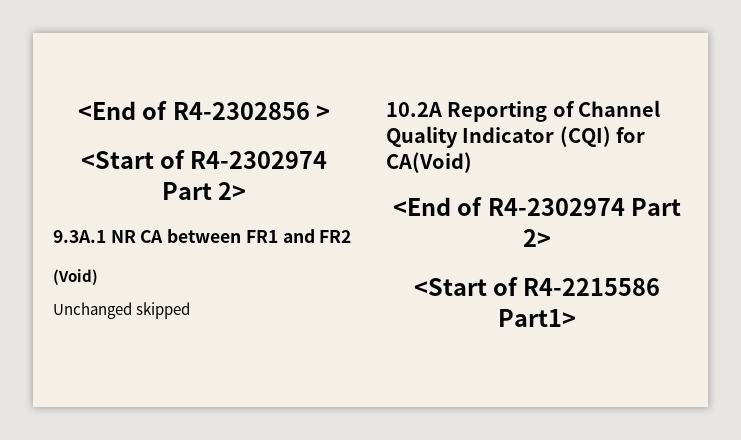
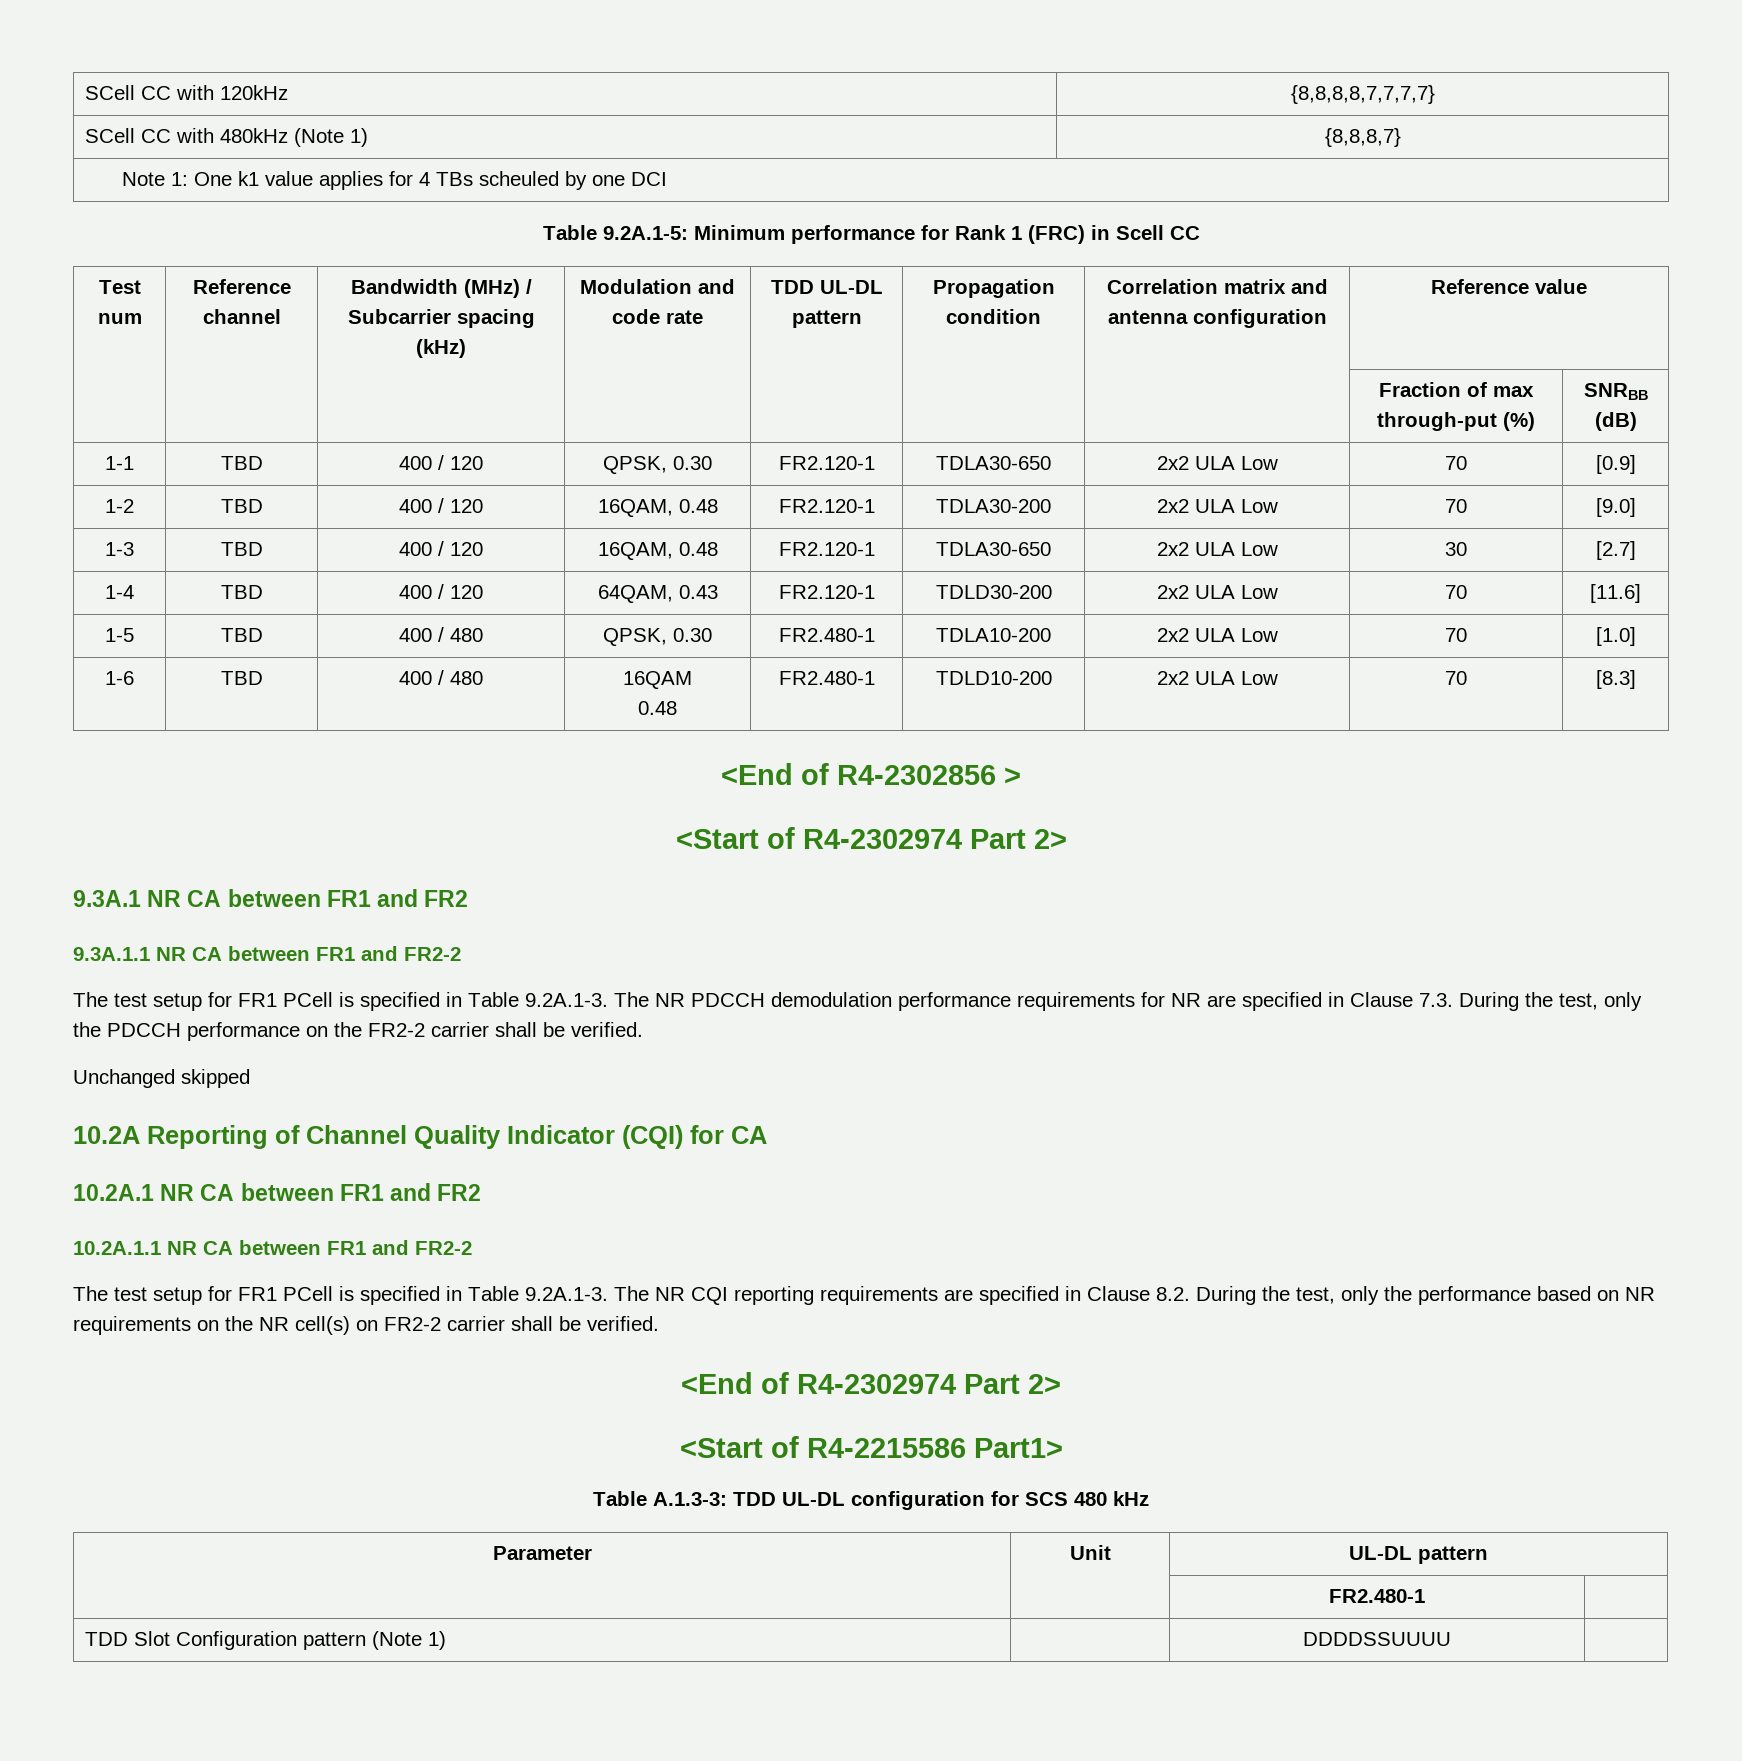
+ SCell CC with 120kHz | {8,8,8,8,7,7,7,7}
+ SCell CC with 480kHz (Note 1) | {8,8,8,7}
+ Note 1: One k1 value applies for 4 TBs scheuled by one DCI
+ Table 9.2A.1-5: Minimum performance for Rank 1 (FRC) in Scell CC
+ Test num | Reference channel | Bandwidth (MHz) / Subcarrier spacing (kHz) | Modulation and code rate | TDD UL-DL pattern | Propagation condition | Correlation matrix and antenna configuration | Reference value
+ | | | | | | | Fraction of max through-put (%) | SNRBB (dB)
+ 1-1 | TBD | 400 / 120 | QPSK, 0.30 | FR2.120-1 | TDLA30-650 | 2x2 ULA Low | 70 | [0.9]
+ 1-2 | TBD | 400 / 120 | 16QAM, 0.48 | FR2.120-1 | TDLA30-200 | 2x2 ULA Low | 70 | [9.0]
+ 1-3 | TBD | 400 / 120 | 16QAM, 0.48 | FR2.120-1 | TDLA30-650 | 2x2 ULA Low | 30 | [2.7]
+ 1-4 | TBD | 400 / 120 | 64QAM, 0.43 | FR2.120-1 | TDLD30-200 | 2x2 ULA Low | 70 | [11.6]
+ 1-5 | TBD | 400 / 480 | QPSK, 0.30 | FR2.480-1 | TDLA10-200 | 2x2 ULA Low | 70 | [1.0]
+ 1-6 | TBD | 400 / 480 | 16QAM
+ 0.48 | FR2.480-1 | TDLD10-200 | 2x2 ULA Low | 70 | [8.3]
- (Void)
+ 9.3A.1.1 NR CA between FR1 and FR2-2
+ The test setup for FR1 PCell is specified in Table 9.2A.1-3. The NR PDCCH demodulation performance requirements for NR are specified in Clause 7.3. During the test, only the PDCCH performance on the FR2-2 carrier shall be verified.
- 10.2A Reporting of Channel Quality Indicator (CQI) for CA(Void)
+ 10.2A Reporting of Channel Quality Indicator (CQI) for CA
+ 10.2A.1 NR CA between FR1 and FR2
+ 10.2A.1.1 NR CA between FR1 and FR2-2
+ The test setup for FR1 PCell is specified in Table 9.2A.1-3. The NR CQI reporting requirements are specified in Clause 8.2. During the test, only the performance based on NR requirements on the NR cell(s) on FR2-2 carrier shall be verified.
+ Table A.1.3-3: TDD UL-DL configuration for SCS 480 kHz
+ Parameter | Unit | UL-DL pattern
+ | | FR2.480-1 |
+ TDD Slot Configuration pattern (Note 1) | | DDDDSSUUUU |

